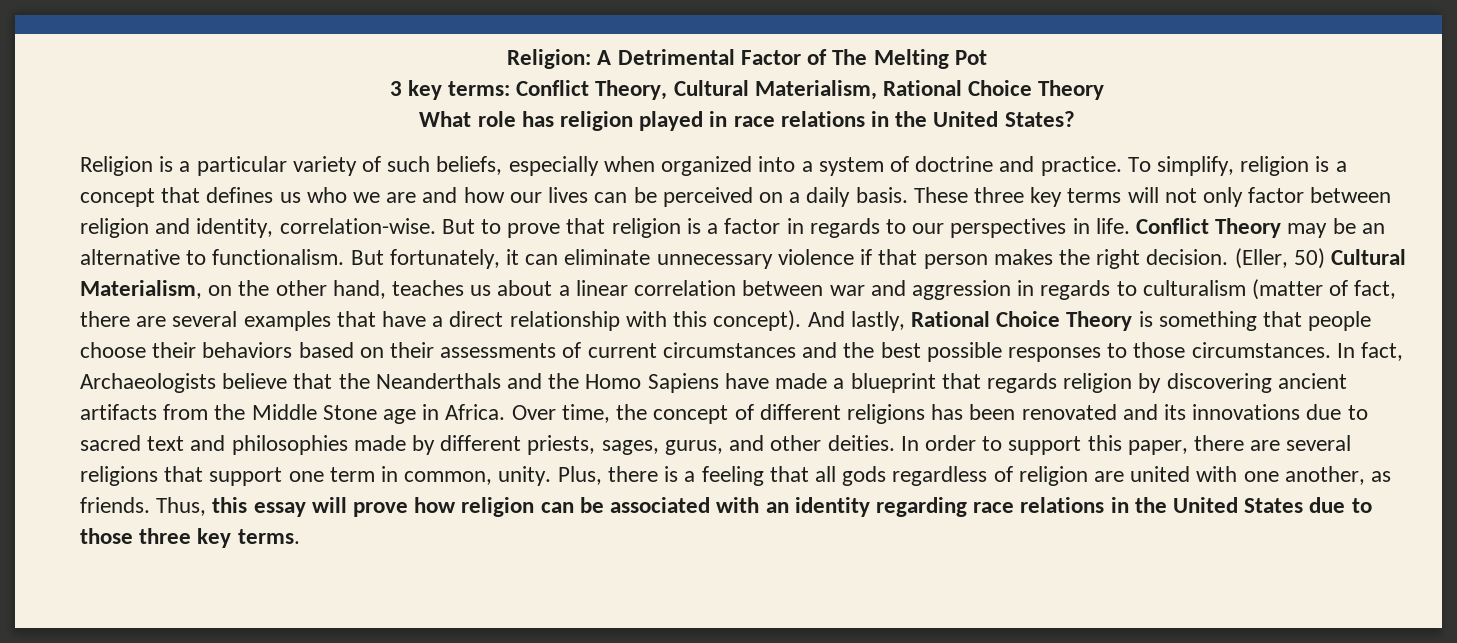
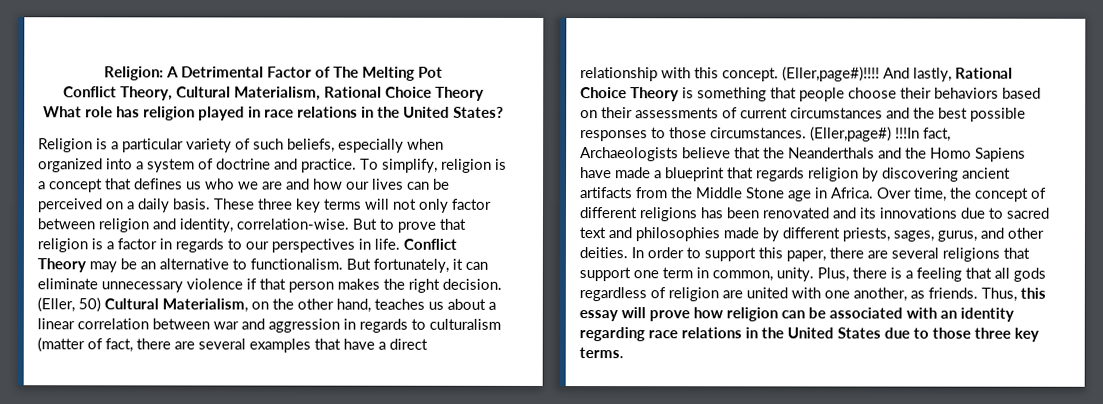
- 3 key terms: Conflict Theory, Cultural Materialism, Rational Choice Theory
+ Conflict Theory, Cultural Materialism, Rational Choice Theory
- (Eller, 50) Cultural Materialism, on the other hand, teaches us about a linear correlation between war and aggression in regards to culturalism (matter of fact, there are several examples that have a direct relationship with this concept).
+ (Eller, 50) Cultural Materialism, on the other hand, teaches us about a linear correlation between war and aggression in regards to culturalism (matter of fact, there are several examples that have a direct relationship with this concept. (Eller,page#)!!!!
- In fact, Archaeologists believe that the Neanderthals and the Homo Sapiens have made a blueprint that regards religion by discovering ancient artifacts from the Middle Stone age in Africa.
+ (Eller,page#) !!!In fact, Archaeologists believe that the Neanderthals and the Homo Sapiens have made a blueprint that regards religion by discovering ancient artifacts from the Middle Stone age in Africa.

